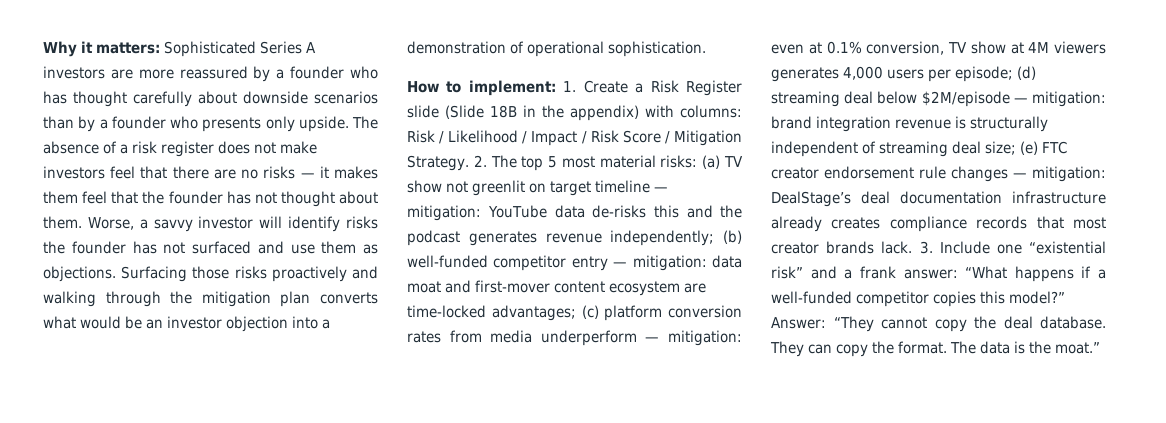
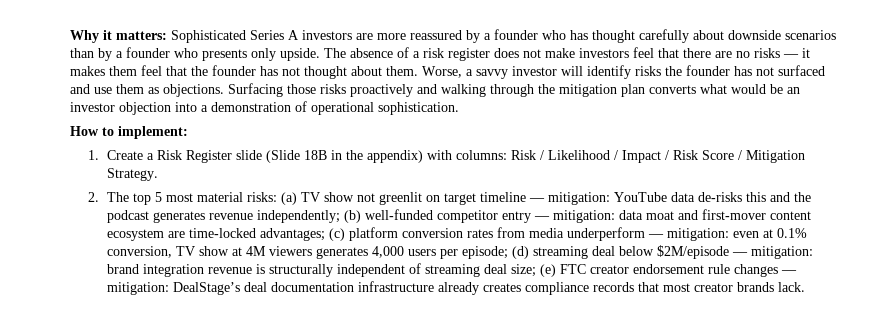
- How to implement: 1. Create a Risk Register slide (Slide 18B in the appendix) with columns:
+ How to implement:
+ 1. Create a Risk Register slide (Slide 18B in the appendix) with columns:
- Risk / Likelihood / Impact / Risk Score / Mitigation Strategy. 2. The top 5 most material risks:
+ Risk / Likelihood / Impact / Risk Score / Mitigation Strategy.
+ 2. The top 5 most material risks:
- 3. Include one “existential risk” and a frank answer: “What happens if a well-funded competitor copies this model?” Answer: “They cannot copy the deal database. They can copy the format. The data is the moat.”

